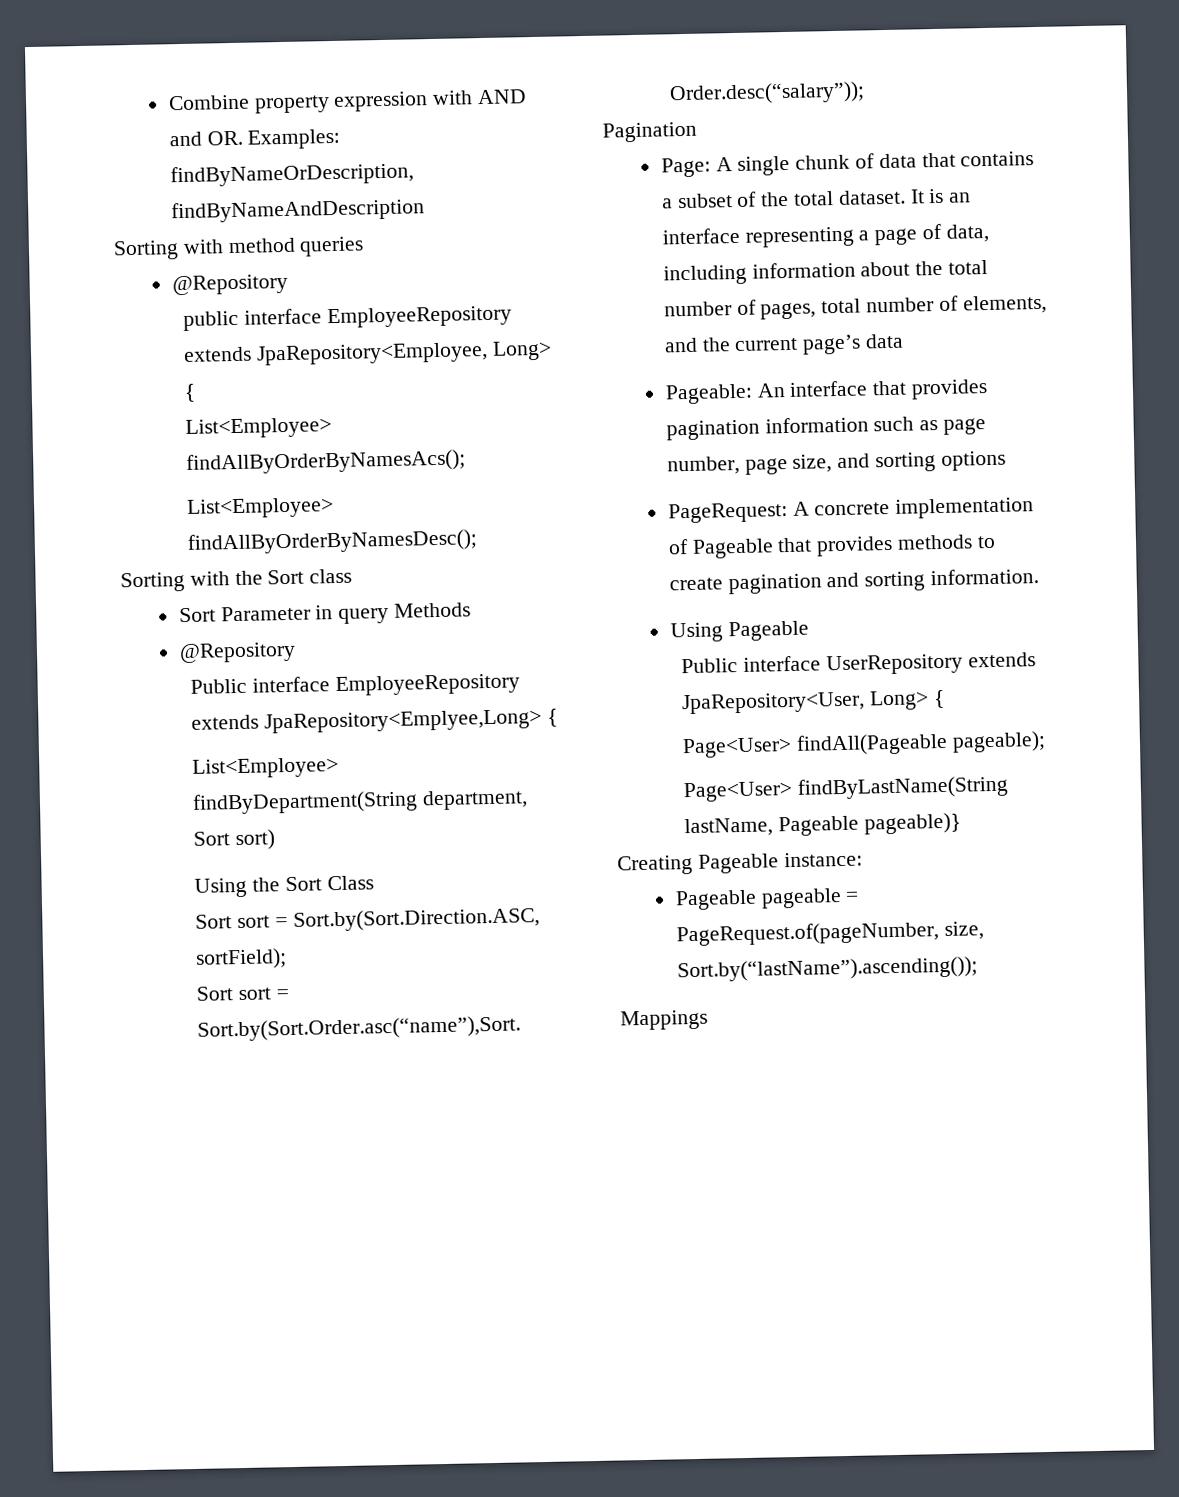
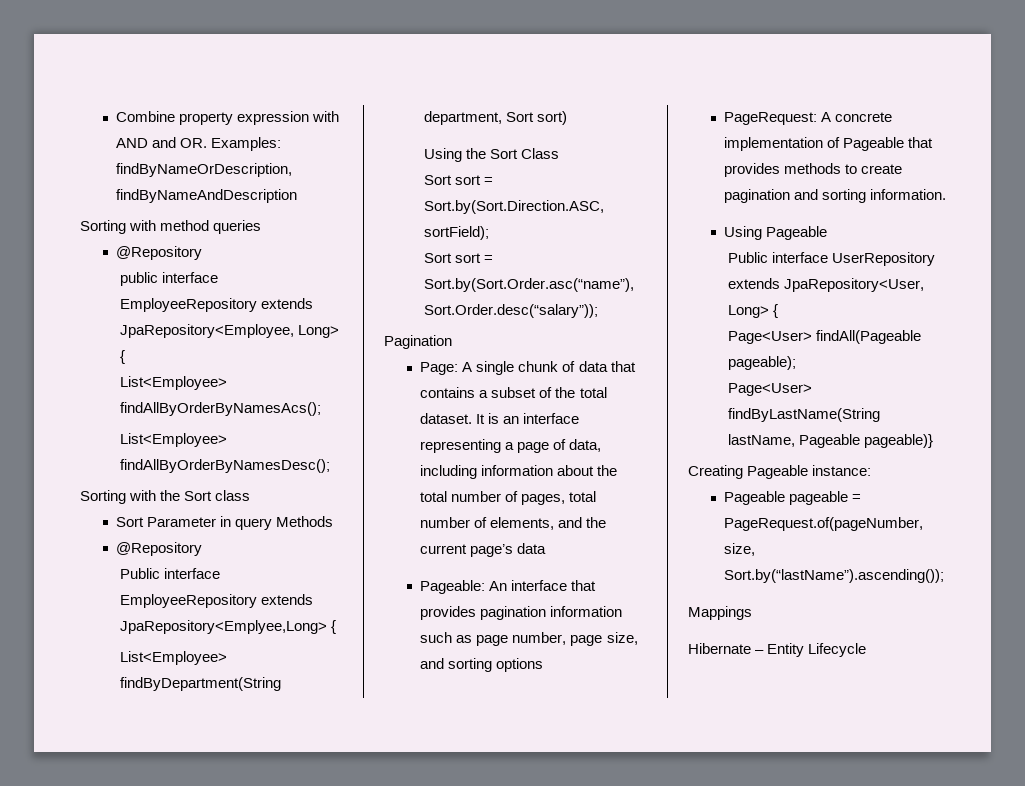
+ Hibernate – Entity Lifecycle

